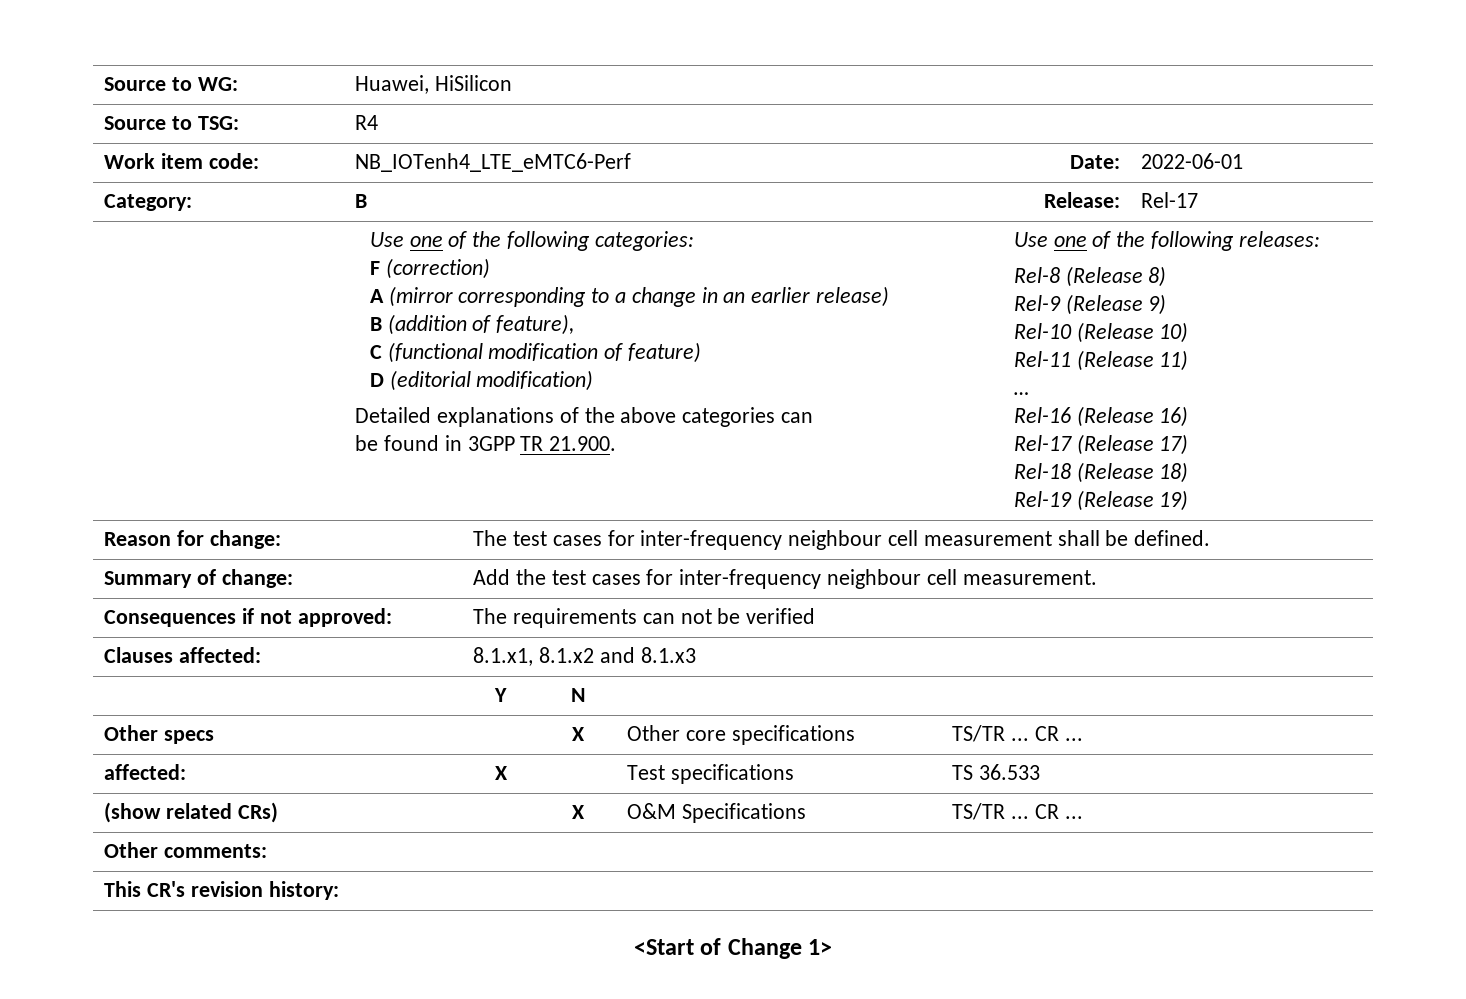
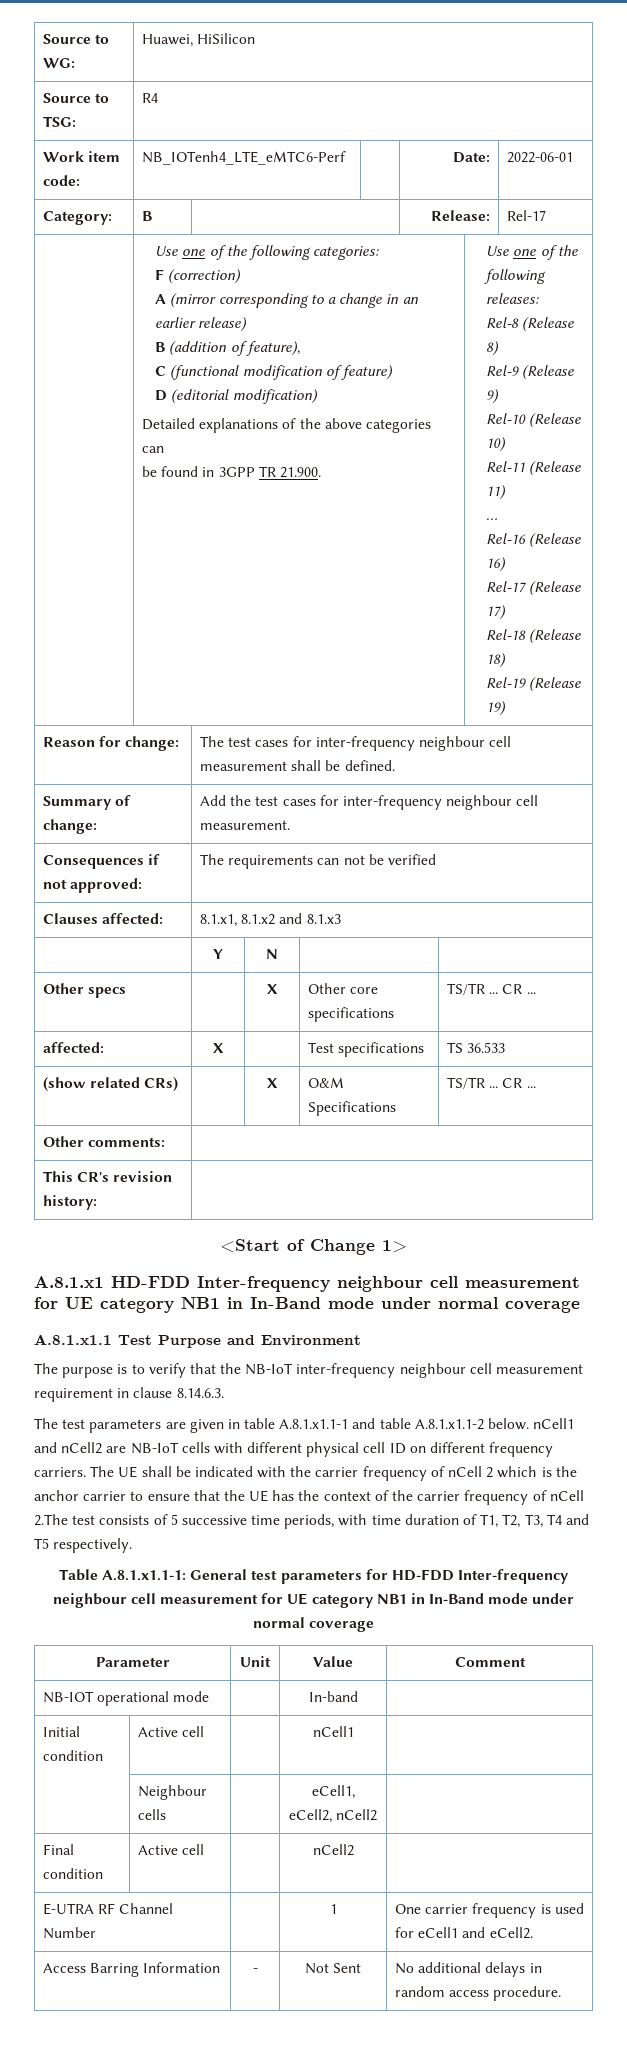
+ A.8.1.x1 HD-FDD Inter-frequency neighbour cell measurement for UE category NB1 in In-Band mode under normal coverage
+ A.8.1.x1.1 Test Purpose and Environment
+ The purpose is to verify that the NB-IoT inter-frequency neighbour cell measurement requirement in clause 8.14.6.3.
+ The test parameters are given in table A.8.1.x1.1-1 and table A.8.1.x1.1-2 below. nCell1 and nCell2 are NB-IoT cells with different physical cell ID on different frequency carriers. The UE shall be indicated with the carrier frequency of nCell 2 which is the anchor carrier to ensure that the UE has the context of the carrier frequency of nCell 2.The test consists of 5 successive time periods, with time duration of T1, T2, T3, T4 and T5 respectively.
+ Table A.8.1.x1.1-1: General test parameters for HD-FDD Inter-frequency neighbour cell measurement for UE category NB1 in In-Band mode under normal coverage
+ Parameter | Unit | Value | Comment
+ NB-IOT operational mode | | In-band |
+ Initial condition | Active cell | | nCell1 |
+ | Neighbour cells | | eCell1, eCell2, nCell2 |
+ Final condition | Active cell | | nCell2 |
+ E-UTRA RF Channel Number | | 1 | One carrier frequency is used for eCell1 and eCell2.
+ Access Barring Information | - | Not Sent | No additional delays in random access procedure.

